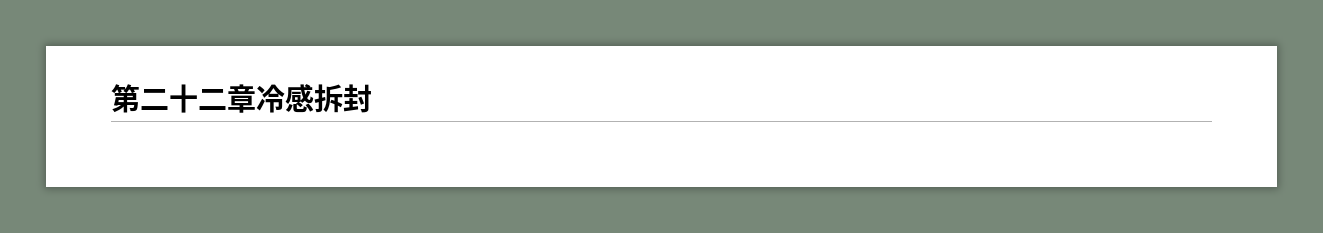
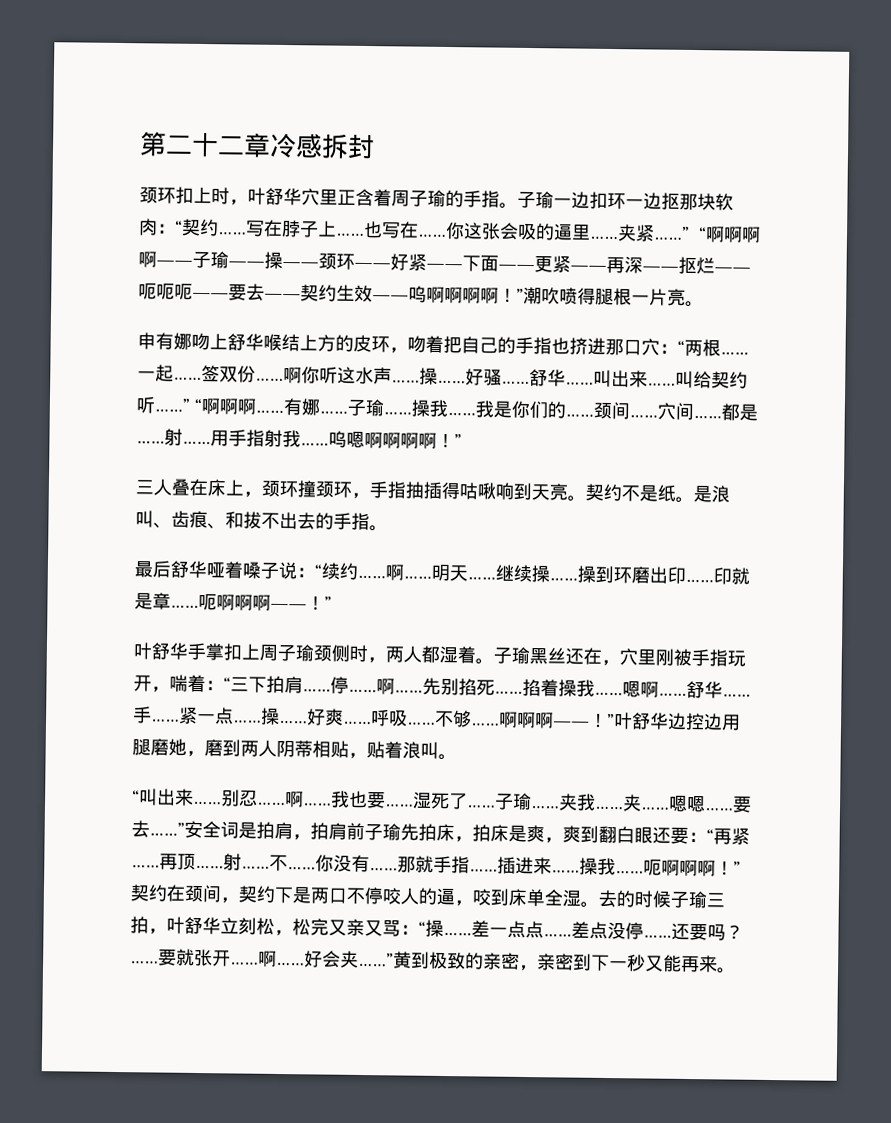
+ 颈环扣上时，叶舒华穴里正含着周子瑜的手指。子瑜一边扣环一边抠那块软肉：“契约……写在脖子上……也写在……你这张会吸的逼里……夹紧……” “啊啊啊啊——子瑜——操——颈环——好紧——下面——更紧——再深——抠烂——呃呃呃——要去——契约生效——呜啊啊啊啊！”潮吹喷得腿根一片亮。
+ 申有娜吻上舒华喉结上方的皮环，吻着把自己的手指也挤进那口穴：“两根……一起……签双份……啊你听这水声……操……好骚……舒华……叫出来……叫给契约听……” “啊啊啊……有娜……子瑜……操我……我是你们的……颈间……穴间……都是……射……用手指射我……呜嗯啊啊啊啊！”
+ 三人叠在床上，颈环撞颈环，手指抽插得咕啾响到天亮。契约不是纸。是浪叫、齿痕、和拔不出去的手指。
+ 最后舒华哑着嗓子说：“续约……啊……明天……继续操……操到环磨出印……印就是章……呃啊啊啊——！”
+ 叶舒华手掌扣上周子瑜颈侧时，两人都湿着。子瑜黑丝还在，穴里刚被手指玩开，喘着：“三下拍肩……停……啊……先别掐死……掐着操我……嗯啊……舒华……手……紧一点……操……好爽……呼吸……不够……啊啊啊——！”叶舒华边控边用腿磨她，磨到两人阴蒂相贴，贴着浪叫。
+ “叫出来……别忍……啊……我也要……湿死了……子瑜……夹我……夹……嗯嗯……要去……”安全词是拍肩，拍肩前子瑜先拍床，拍床是爽，爽到翻白眼还要：“再紧……再顶……射……不……你没有……那就手指……插进来……操我……呃啊啊啊！”契约在颈间，契约下是两口不停咬人的逼，咬到床单全湿。去的时候子瑜三拍，叶舒华立刻松，松完又亲又骂：“操……差一点点……差点没停……还要吗？……要就张开……啊……好会夹……”黄到极致的亲密，亲密到下一秒又能再来。

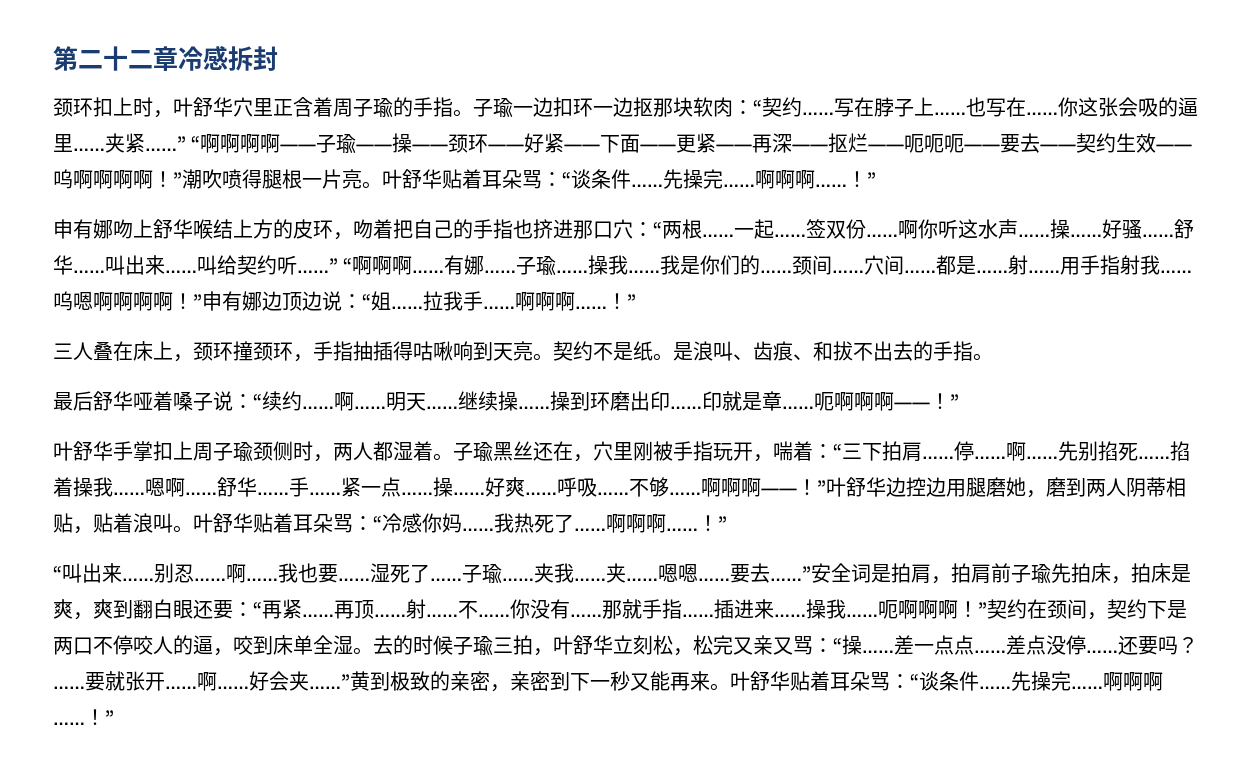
- “啊啊啊啊——子瑜——操——颈环——好紧——下面——更紧——再深——抠烂——呃呃呃——要去——契约生效——呜啊啊啊啊！”潮吹喷得腿根一片亮。
+ “啊啊啊啊——子瑜——操——颈环——好紧——下面——更紧——再深——抠烂——呃呃呃——要去——契约生效——呜啊啊啊啊！”潮吹喷得腿根一片亮。叶舒华贴着耳朵骂：“谈条件……先操完……啊啊啊……！”
- 呜嗯啊啊啊啊！”
+ 呜嗯啊啊啊啊！”申有娜边顶边说：“姐……拉我手……啊啊啊……！”
+ 叶舒华贴着耳朵骂：“冷感你妈……我热死了……啊啊啊……！”
- 黄到极致的亲密，亲密到下一秒又能再来。
+ 黄到极致的亲密，亲密到下一秒又能再来。叶舒华贴着耳朵骂：“谈条件……先操完……啊啊啊……！”

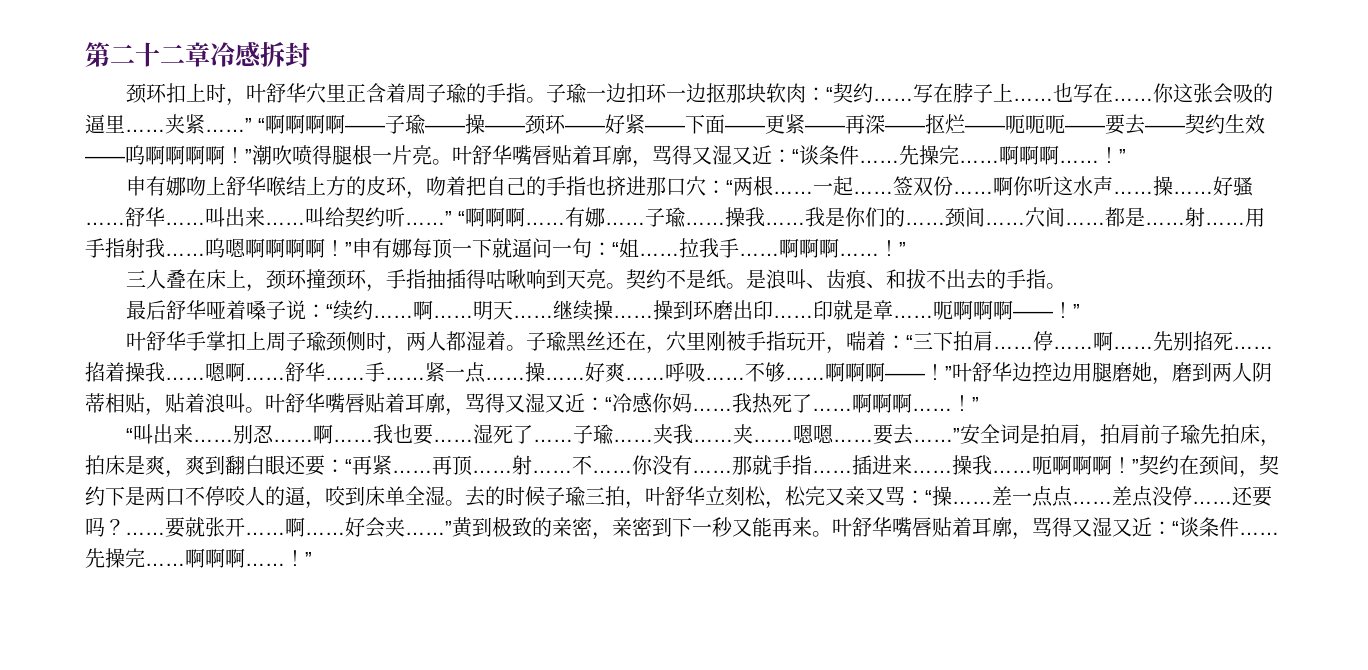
- “啊啊啊啊——子瑜——操——颈环——好紧——下面——更紧——再深——抠烂——呃呃呃——要去——契约生效——呜啊啊啊啊！”潮吹喷得腿根一片亮。叶舒华贴着耳朵骂：“谈条件……
+ “啊啊啊啊——子瑜——操——颈环——好紧——下面——更紧——再深——抠烂——呃呃呃——要去——契约生效——呜啊啊啊啊！”潮吹喷得腿根一片亮。叶舒华嘴唇贴着耳廓，骂得又湿又近：“谈条件……
- 呜嗯啊啊啊啊！”申有娜边顶边说：“姐……
+ 呜嗯啊啊啊啊！”申有娜每顶一下就逼问一句：“姐……
- 叶舒华贴着耳朵骂：“冷感你妈……
+ 叶舒华嘴唇贴着耳廓，骂得又湿又近：“冷感你妈……
- 黄到极致的亲密，亲密到下一秒又能再来。叶舒华贴着耳朵骂：“谈条件……
+ 黄到极致的亲密，亲密到下一秒又能再来。叶舒华嘴唇贴着耳廓，骂得又湿又近：“谈条件……

